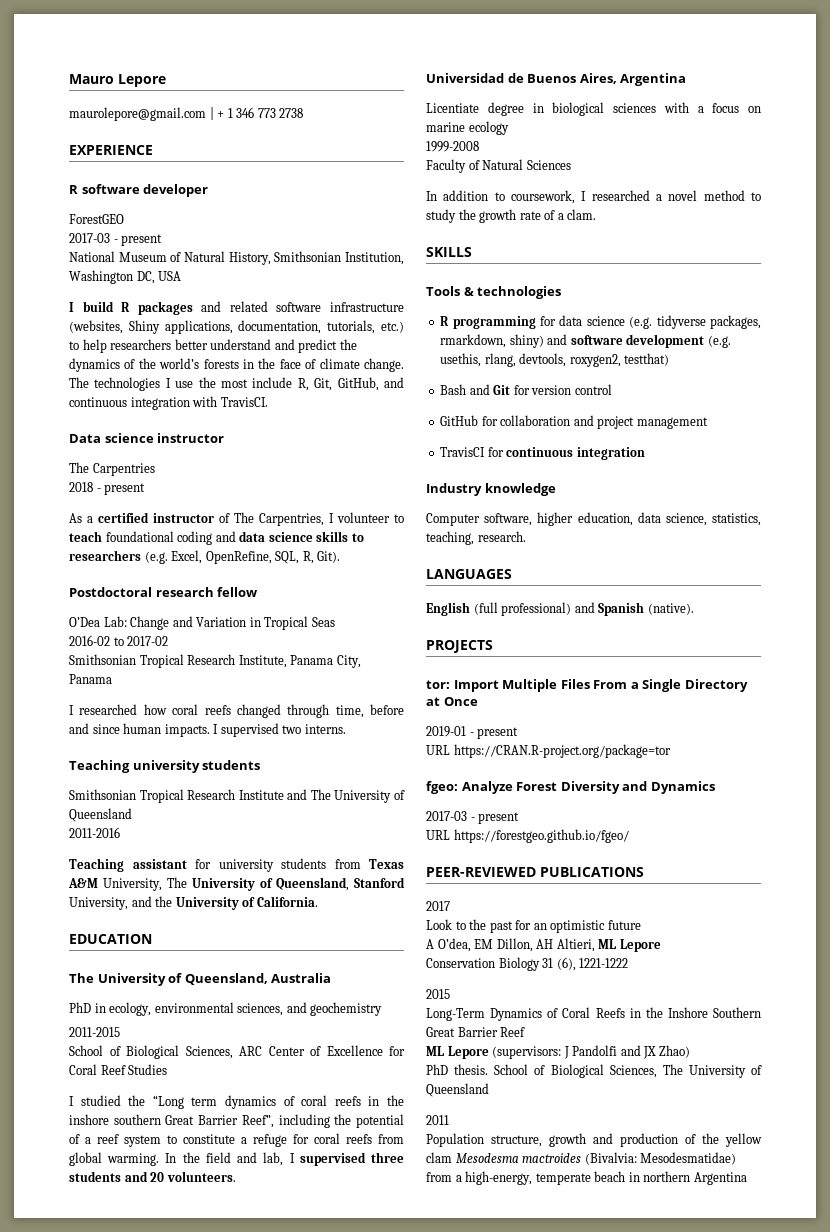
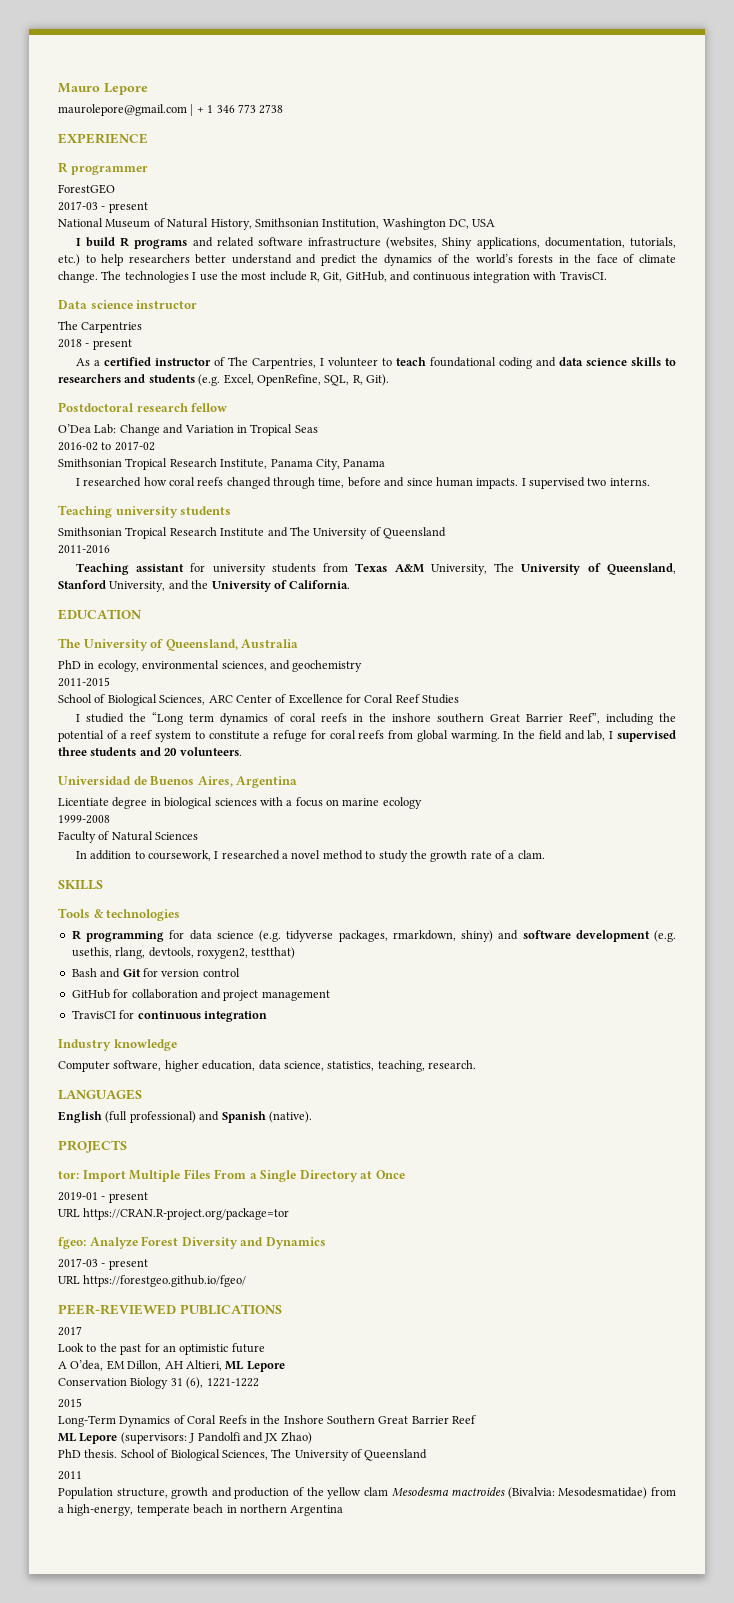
- R software developer
+ R programmer
- I build R packages and related software infrastructure (websites, Shiny applications, documentation, tutorials, etc.) to help researchers better understand and predict the dynamics of the world’s forests in the face of climate change.
+ I build R programs and related software infrastructure (websites, Shiny applications, documentation, tutorials, etc.) to help researchers better understand and predict the dynamics of the world’s forests in the face of climate change.
- As a certified instructor of The Carpentries, I volunteer to teach foundational coding and data science skills to researchers (e.g. Excel, OpenRefine, SQL, R, Git).
+ As a certified instructor of The Carpentries, I volunteer to teach foundational coding and data science skills to researchers and students (e.g. Excel, OpenRefine, SQL, R, Git).

